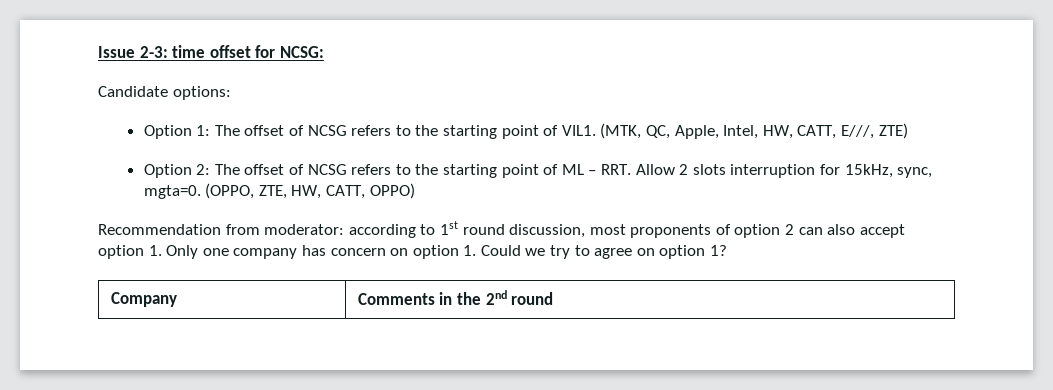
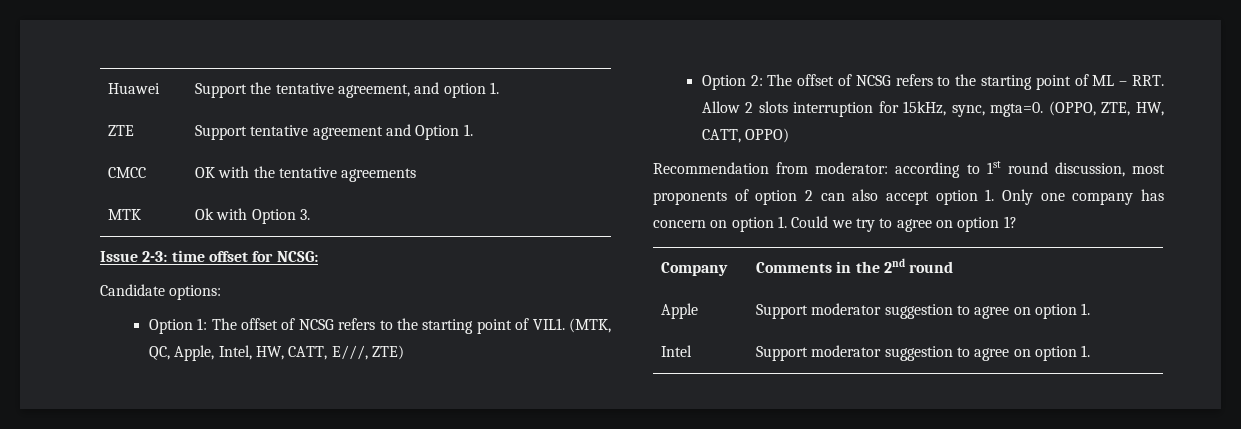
+ Huawei | Support the tentative agreement, and option 1.
+ ZTE | Support tentative agreement and Option 1.
+ CMCC | OK with the tentative agreements
+ MTK | Ok with Option 3.
+ Apple | Support moderator suggestion to agree on option 1.
+ Intel | Support moderator suggestion to agree on option 1.

